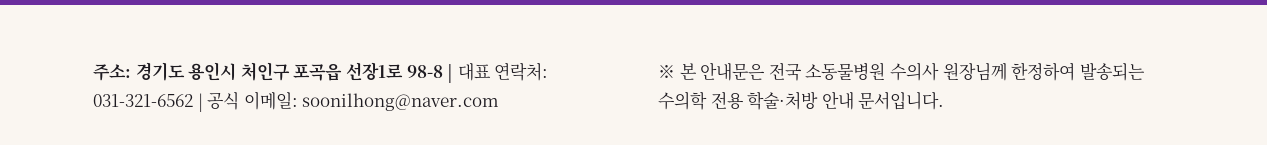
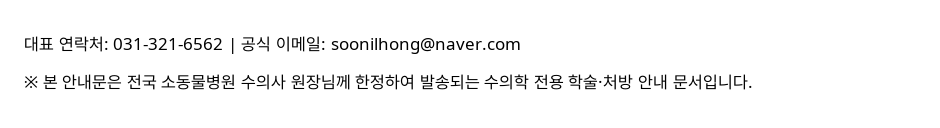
- 주소: 경기도 용인시 처인구 포곡읍 선장1로 98-8 | 대표 연락처: 031-321-6562 | 공식 이메일: soonilhong@naver.com
+ 대표 연락처: 031-321-6562 | 공식 이메일: soonilhong@naver.com

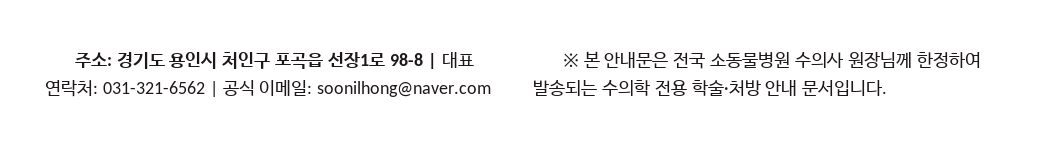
- 대표 연락처: 031-321-6562 | 공식 이메일: soonilhong@naver.com
+ 주소: 경기도 용인시 처인구 포곡읍 선장1로 98-8 | 대표 연락처: 031-321-6562 | 공식 이메일: soonilhong@naver.com

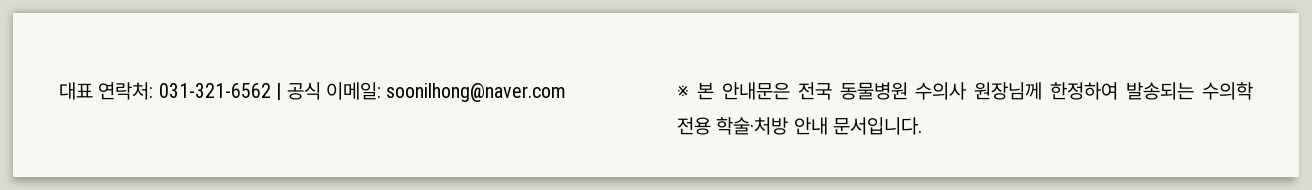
- 주소: 경기도 용인시 처인구 포곡읍 선장1로 98-8 | 대표 연락처: 031-321-6562 | 공식 이메일: soonilhong@naver.com
+ 대표 연락처: 031-321-6562 | 공식 이메일: soonilhong@naver.com
- ※ 본 안내문은 전국 소동물병원 수의사 원장님께 한정하여 발송되는 수의학 전용 학술·처방 안내 문서입니다.
+ ※ 본 안내문은 전국 동물병원 수의사 원장님께 한정하여 발송되는 수의학 전용 학술·처방 안내 문서입니다.

